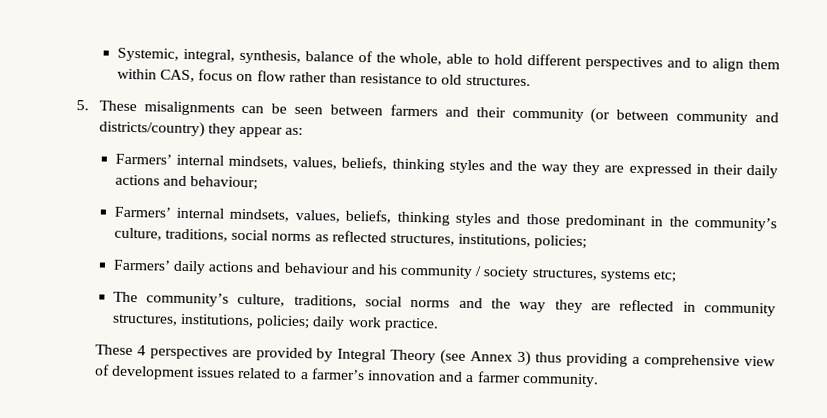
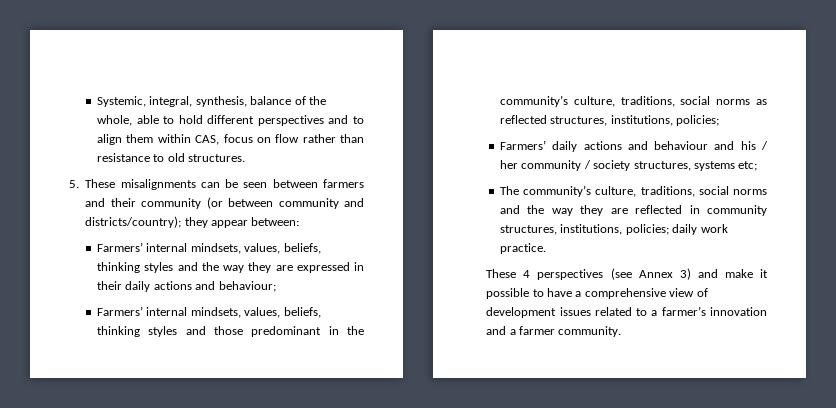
- 5. These misalignments can be seen between farmers and their community (or between community and districts/country) they appear as:
+ 5. These misalignments can be seen between farmers and their community (or between community and districts/country); they appear between:
- Farmers’ daily actions and behaviour and his community / society structures, systems etc;
+ Farmers’ daily actions and behaviour and his / her community / society structures, systems etc;
- These 4 perspectives are provided by Integral Theory (see Annex 3) thus providing a comprehensive view of development issues related to a farmer’s innovation and a farmer community.
+ These 4 perspectives (see Annex 3) and make it possible to have a comprehensive view of development issues related to a farmer’s innovation and a farmer community.

